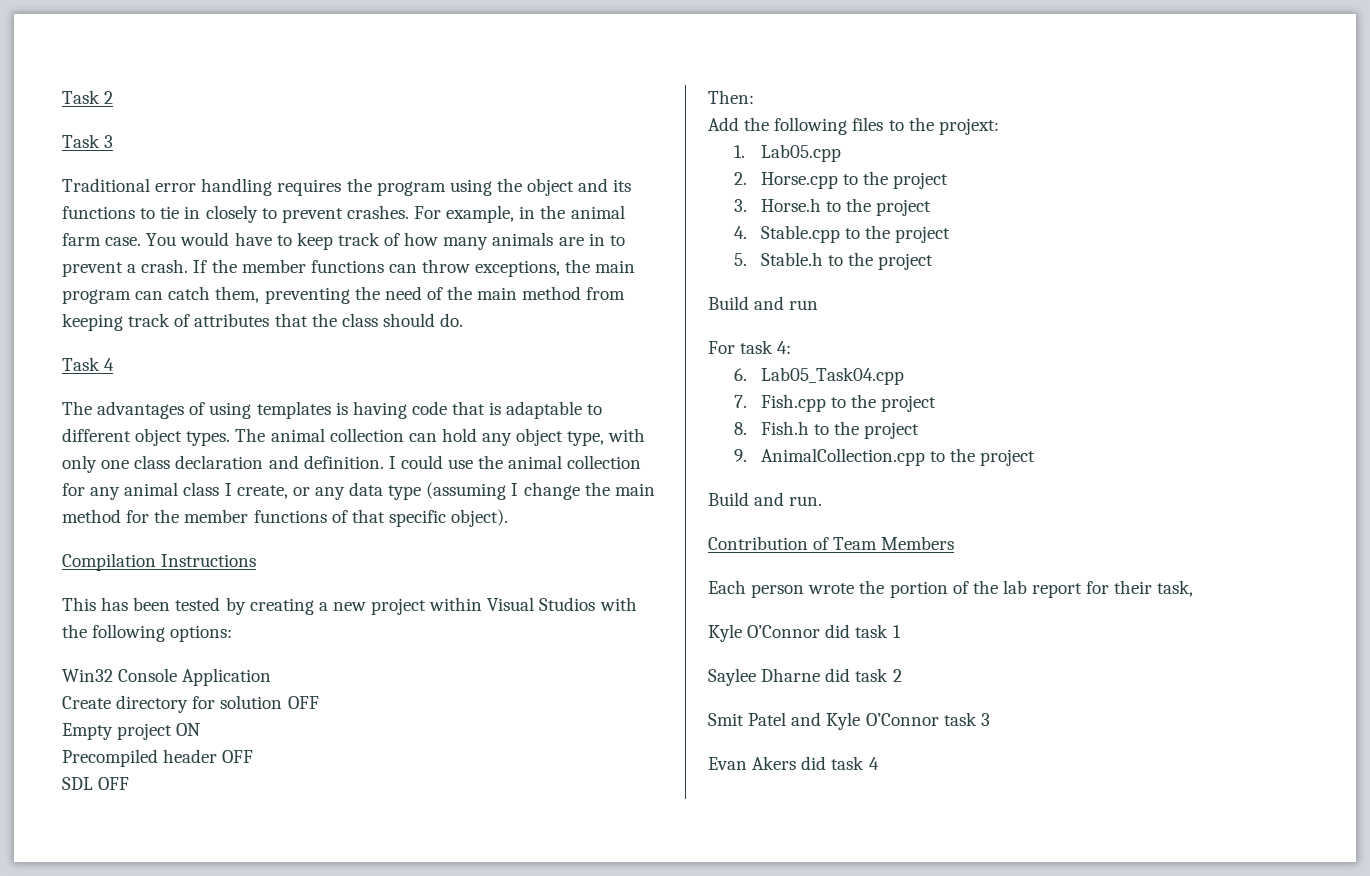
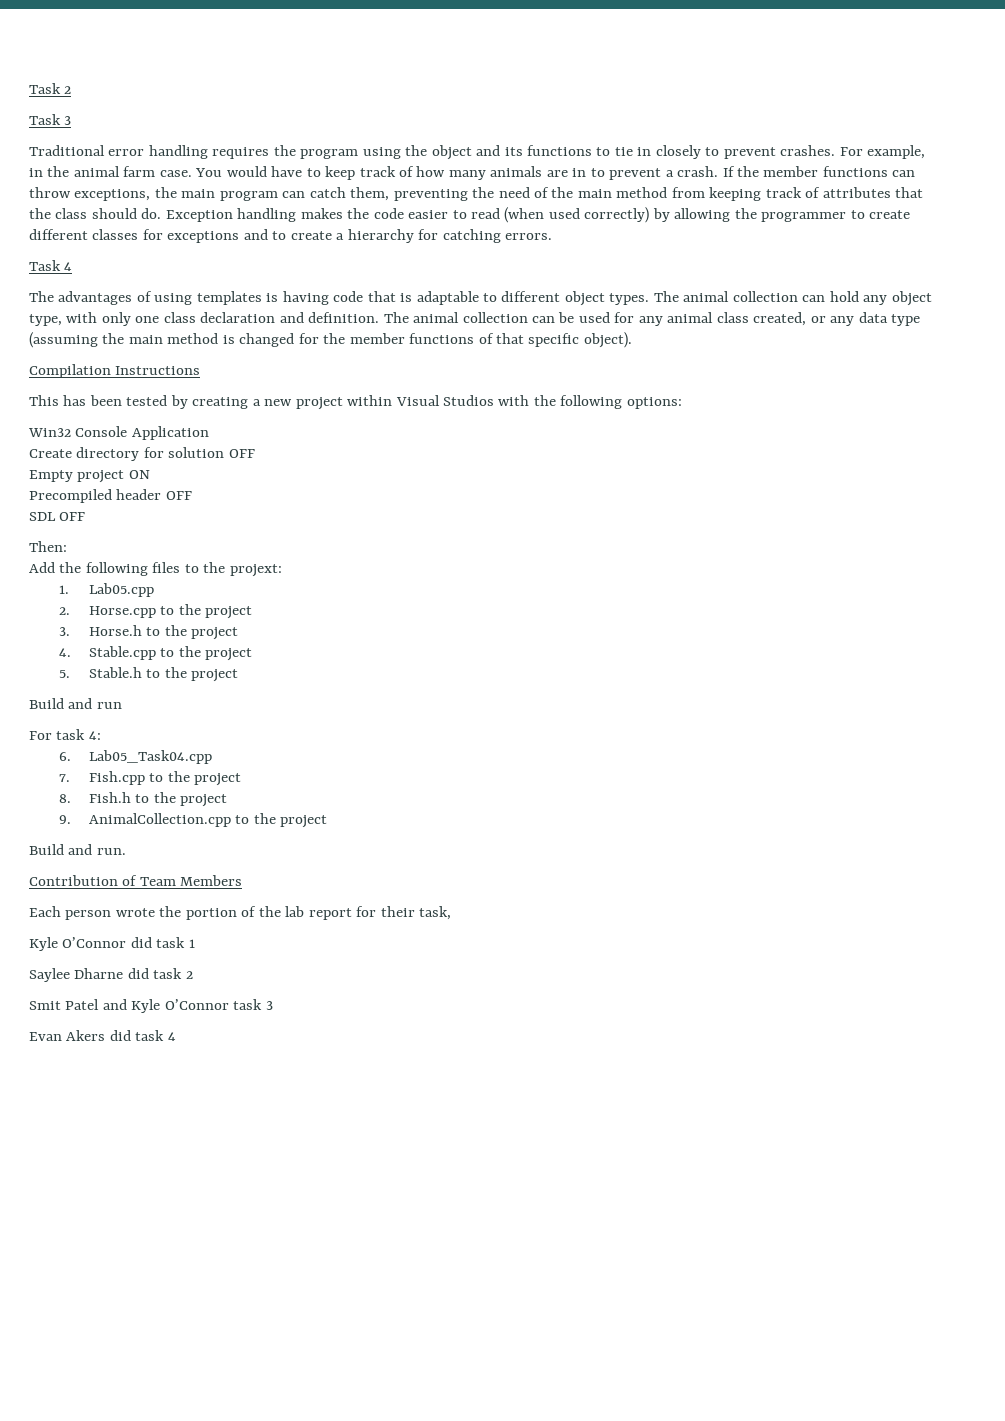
+ Exception handling makes the code easier to read (when used correctly) by allowing the programmer to create different classes for exceptions and to create a hierarchy for catching errors.
- I could use the animal collection for any animal class I create, or any data type (assuming I change the main method for the member functions of that specific object).
+ The animal collection can be used for any animal class created, or any data type (assuming the main method is changed for the member functions of that specific object).

